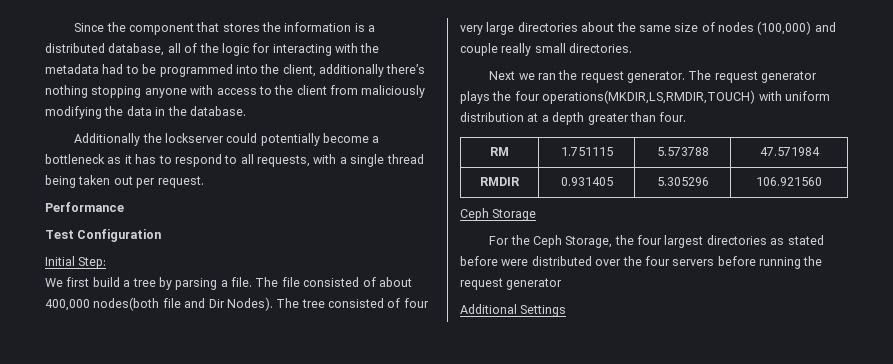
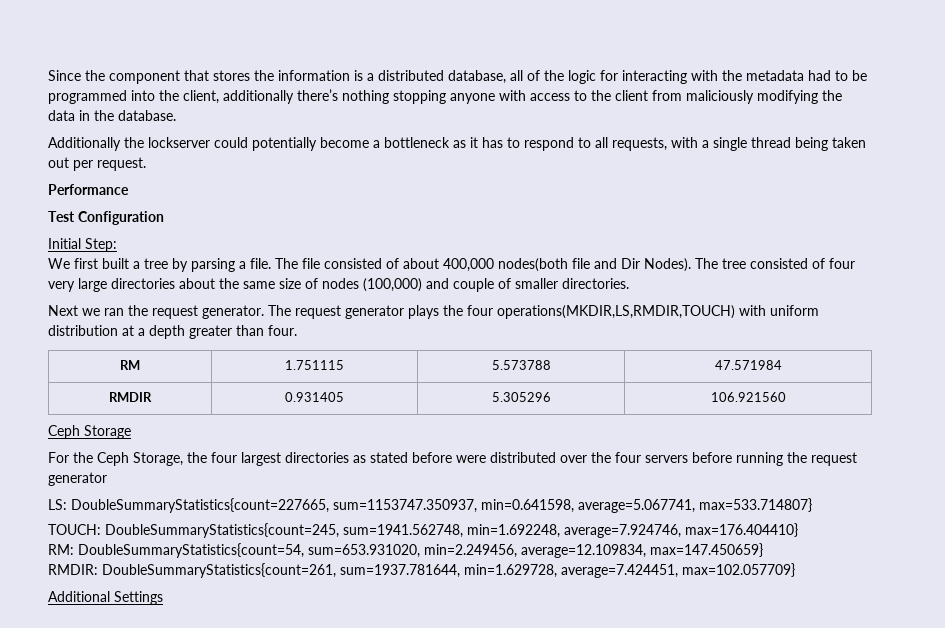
- We first build a tree by parsing a file.
+ We first built a tree by parsing a file.
- The tree consisted of four very large directories about the same size of nodes (100,000) and couple really small directories.
+ The tree consisted of four very large directories about the same size of nodes (100,000) and couple of smaller directories.
+ LS: DoubleSummaryStatistics{count=227665, sum=1153747.350937, min=0.641598, average=5.067741, max=533.714807}
+ TOUCH: DoubleSummaryStatistics{count=245, sum=1941.562748, min=1.692248, average=7.924746, max=176.404410}
+ RM: DoubleSummaryStatistics{count=54, sum=653.931020, min=2.249456, average=12.109834, max=147.450659}
+ RMDIR: DoubleSummaryStatistics{count=261, sum=1937.781644, min=1.629728, average=7.424451, max=102.057709}

